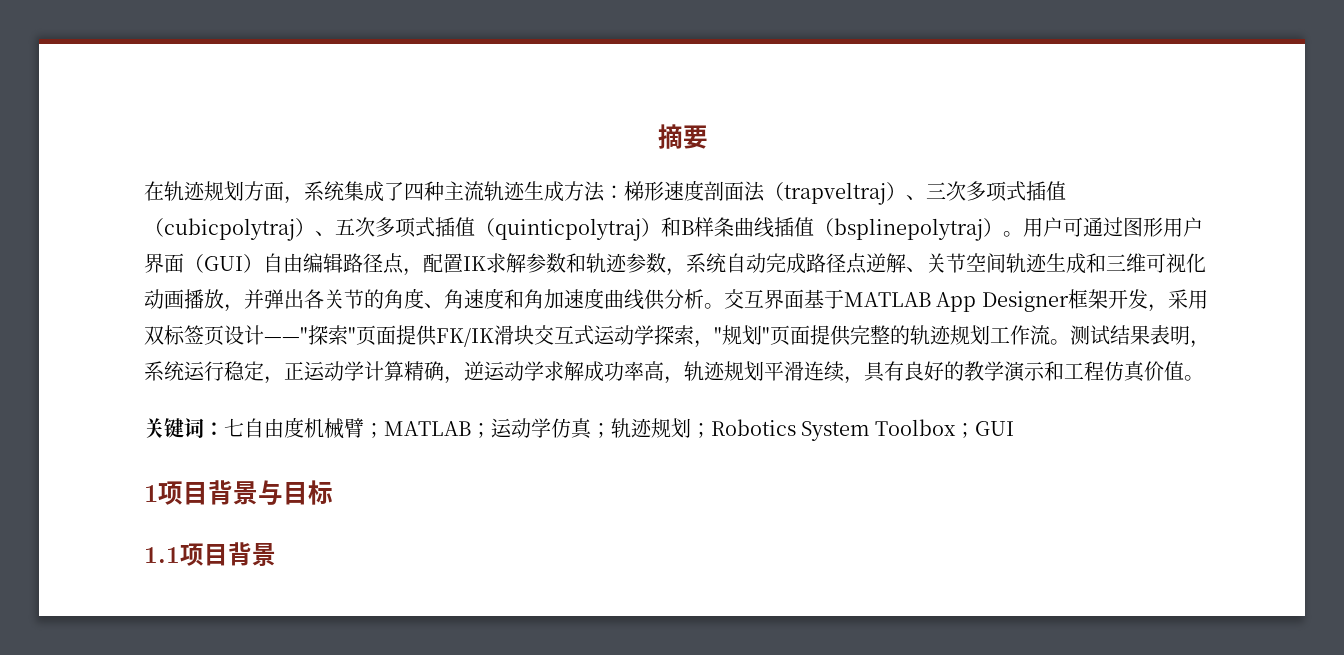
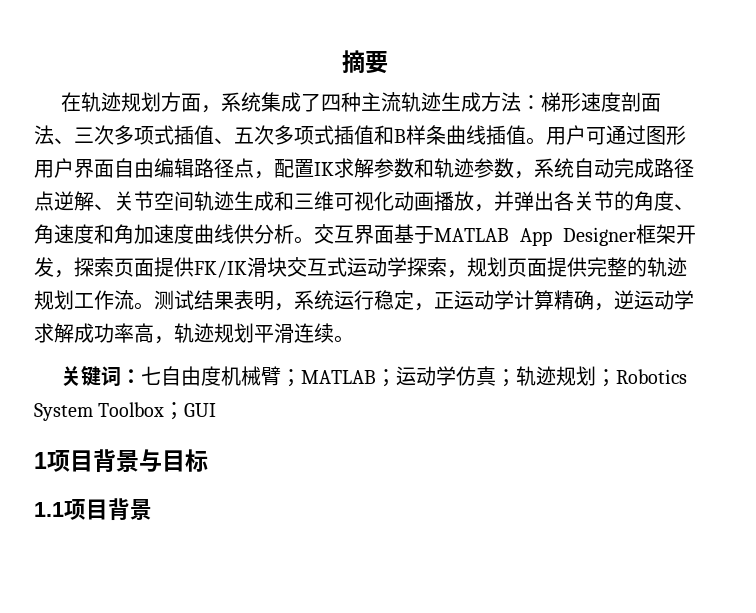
- 在轨迹规划方面，系统集成了四种主流轨迹生成方法：梯形速度剖面法（trapveltraj）、三次多项式插值（cubicpolytraj）、五次多项式插值（quinticpolytraj）和B样条曲线插值（bsplinepolytraj）。
+ 在轨迹规划方面，系统集成了四种主流轨迹生成方法：梯形速度剖面法、三次多项式插值、五次多项式插值和B样条曲线插值。
- 用户可通过图形用户界面（GUI）自由编辑路径点，配置IK求解参数和轨迹参数，系统自动完成路径点逆解、关节空间轨迹生成和三维可视化动画播放，并弹出各关节的角度、角速度和角加速度曲线供分析。
+ 用户可通过图形用户界面自由编辑路径点，配置IK求解参数和轨迹参数，系统自动完成路径点逆解、关节空间轨迹生成和三维可视化动画播放，并弹出各关节的角度、角速度和角加速度曲线供分析。
- 交互界面基于MATLAB App Designer框架开发，采用双标签页设计——"探索"页面提供FK/IK滑块交互式运动学探索，"规划"页面提供完整的轨迹规划工作流。
+ 交互界面基于MATLAB App Designer框架开发，探索页面提供FK/IK滑块交互式运动学探索，规划页面提供完整的轨迹规划工作流。
- 测试结果表明，系统运行稳定，正运动学计算精确，逆运动学求解成功率高，轨迹规划平滑连续，具有良好的教学演示和工程仿真价值。
+ 测试结果表明，系统运行稳定，正运动学计算精确，逆运动学求解成功率高，轨迹规划平滑连续。

